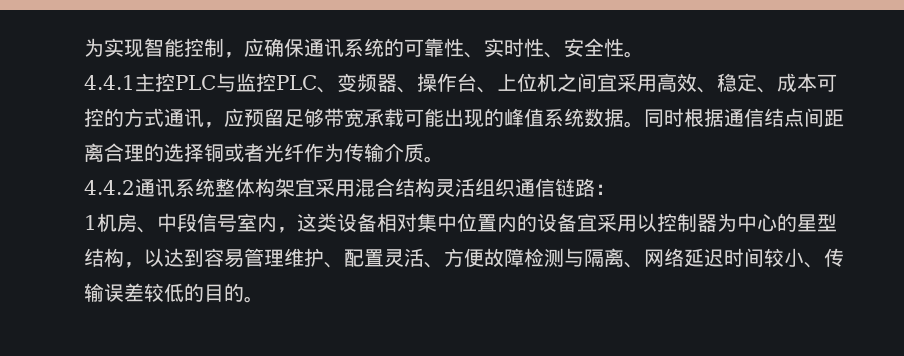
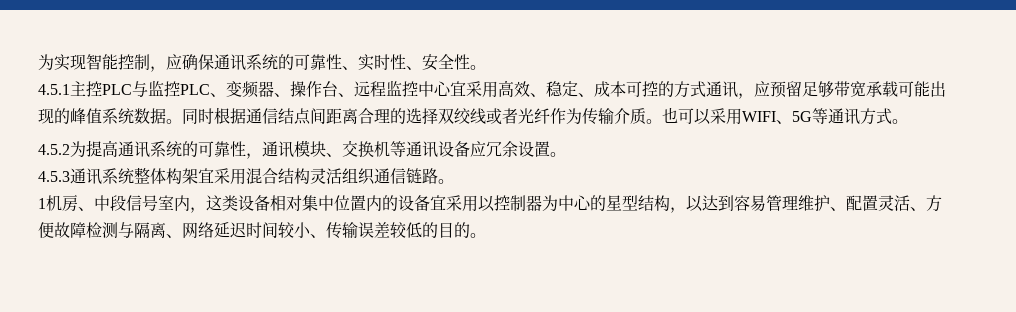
- 4.4.1主控PLC与监控PLC、变频器、操作台、上位机之间宜采用高效、稳定、成本可控的方式通讯，应预留足够带宽承载可能出现的峰值系统数据。
+ 4.5.1主控PLC与监控PLC、变频器、操作台、远程监控中心宜采用高效、稳定、成本可控的方式通讯，应预留足够带宽承载可能出现的峰值系统数据。
- 同时根据通信结点间距离合理的选择铜或者光纤作为传输介质。
- 4.4.2通讯系统整体构架宜采用混合结构灵活组织通信链路：
+ 同时根据通信结点间距离合理的选择双绞线或者光纤作为传输介质。也可以采用WIFI、5G等通讯方式。
+ 4.5.2为提高通讯系统的可靠性，通讯模块、交换机等通讯设备应冗余设置。
+ 4.5.3通讯系统整体构架宜采用混合结构灵活组织通信链路。

